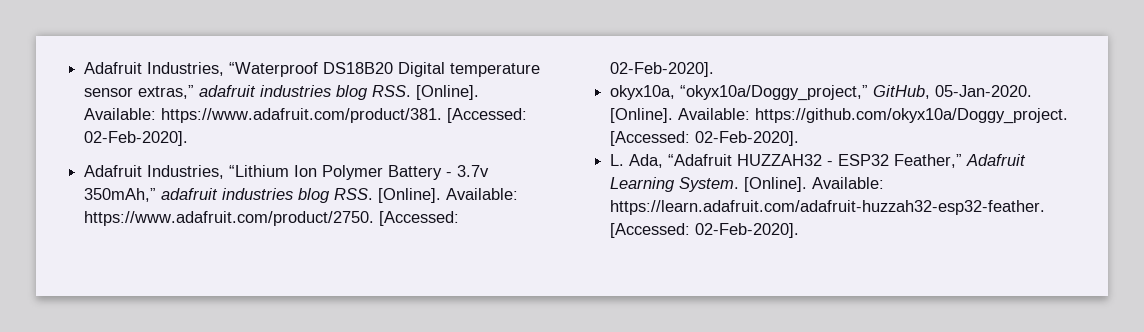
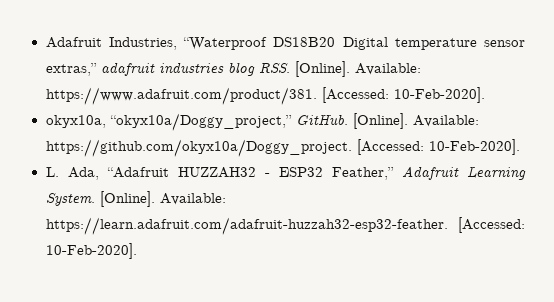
- Available: https://www.adafruit.com/product/381. [Accessed: 02-Feb-2020].
- Adafruit Industries, “Lithium Ion Polymer Battery - 3.7v 350mAh,” adafruit industries blog RSS. [Online]. Available: https://www.adafruit.com/product/2750. [Accessed: 02-Feb-2020].
+ Available: https://www.adafruit.com/product/381. [Accessed: 10-Feb-2020].
- okyx10a, “okyx10a/Doggy_project,” GitHub, 05-Jan-2020.
+ okyx10a, “okyx10a/Doggy_project,” GitHub.
- Available: https://github.com/okyx10a/Doggy_project. [Accessed: 02-Feb-2020].
+ Available: https://github.com/okyx10a/Doggy_project. [Accessed: 10-Feb-2020].
- Available: https://learn.adafruit.com/adafruit-huzzah32-esp32-feather. [Accessed: 02-Feb-2020].
+ Available: https://learn.adafruit.com/adafruit-huzzah32-esp32-feather. [Accessed: 10-Feb-2020].

